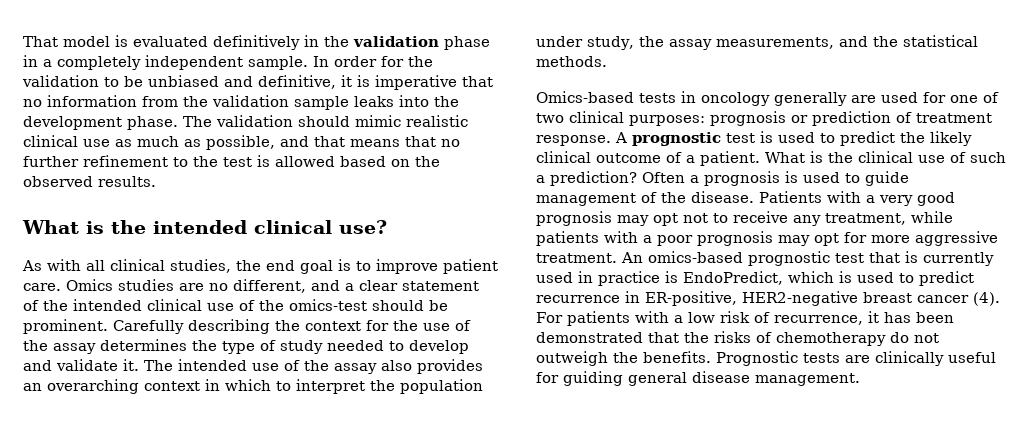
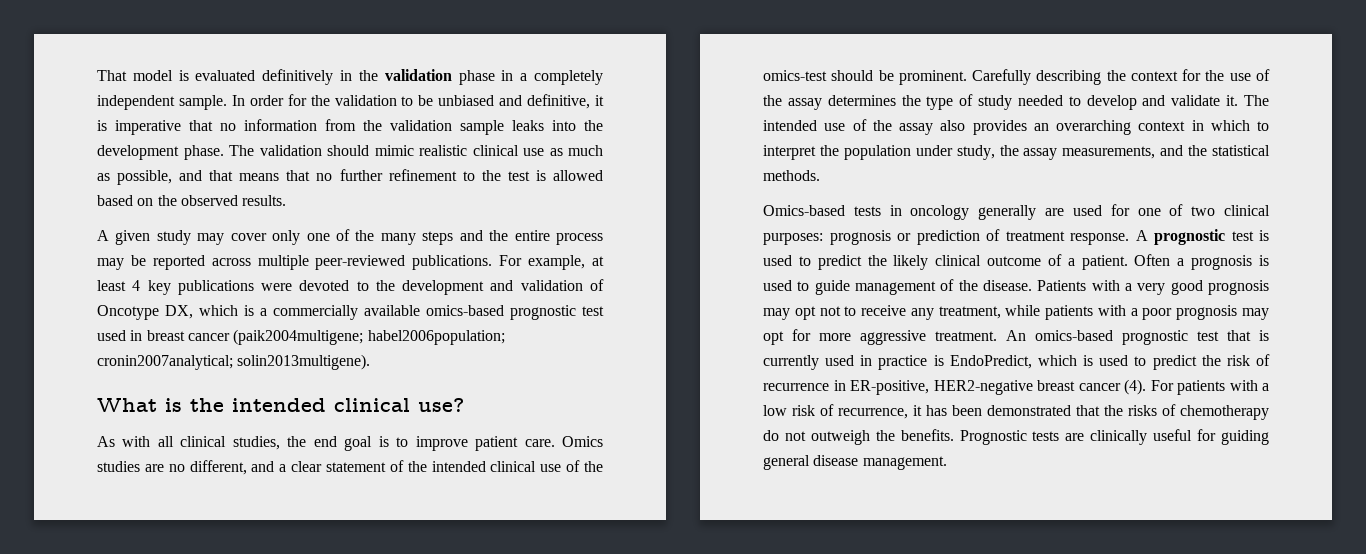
+ A given study may cover only one of the many steps and the entire process may be reported across multiple peer-reviewed publications. For example, at least 4 key publications were devoted to the development and validation of Oncotype DX, which is a commercially available omics-based prognostic test used in breast cancer (paik2004multigene; habel2006population; cronin2007analytical; solin2013multigene).
- What is the clinical use of such a prediction?
- An omics-based prognostic test that is currently used in practice is EndoPredict, which is used to predict recurrence in ER-positive, HER2-negative breast cancer (4).
+ An omics-based prognostic test that is currently used in practice is EndoPredict, which is used to predict the risk of recurrence in ER-positive, HER2-negative breast cancer (4).

